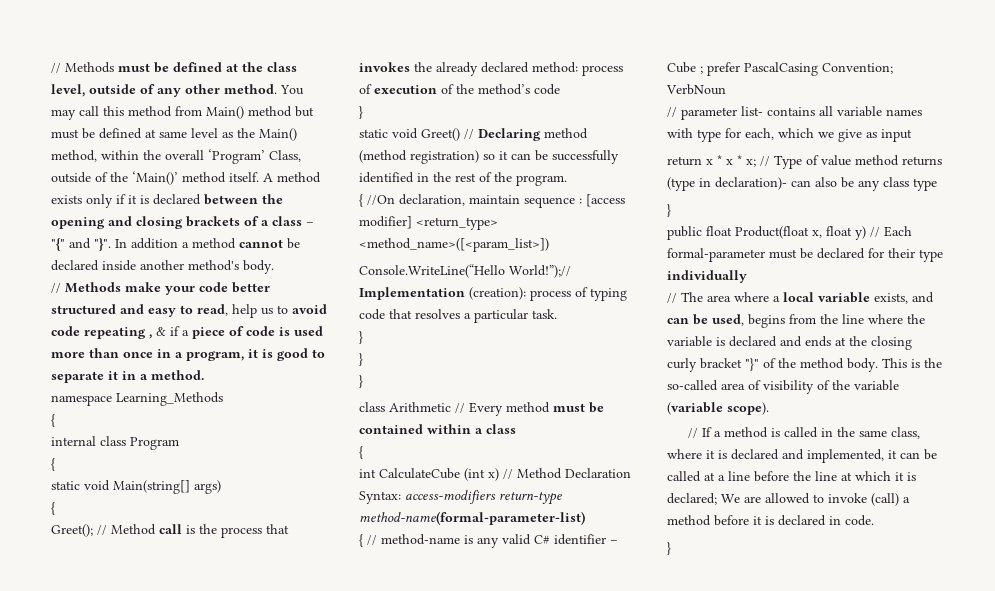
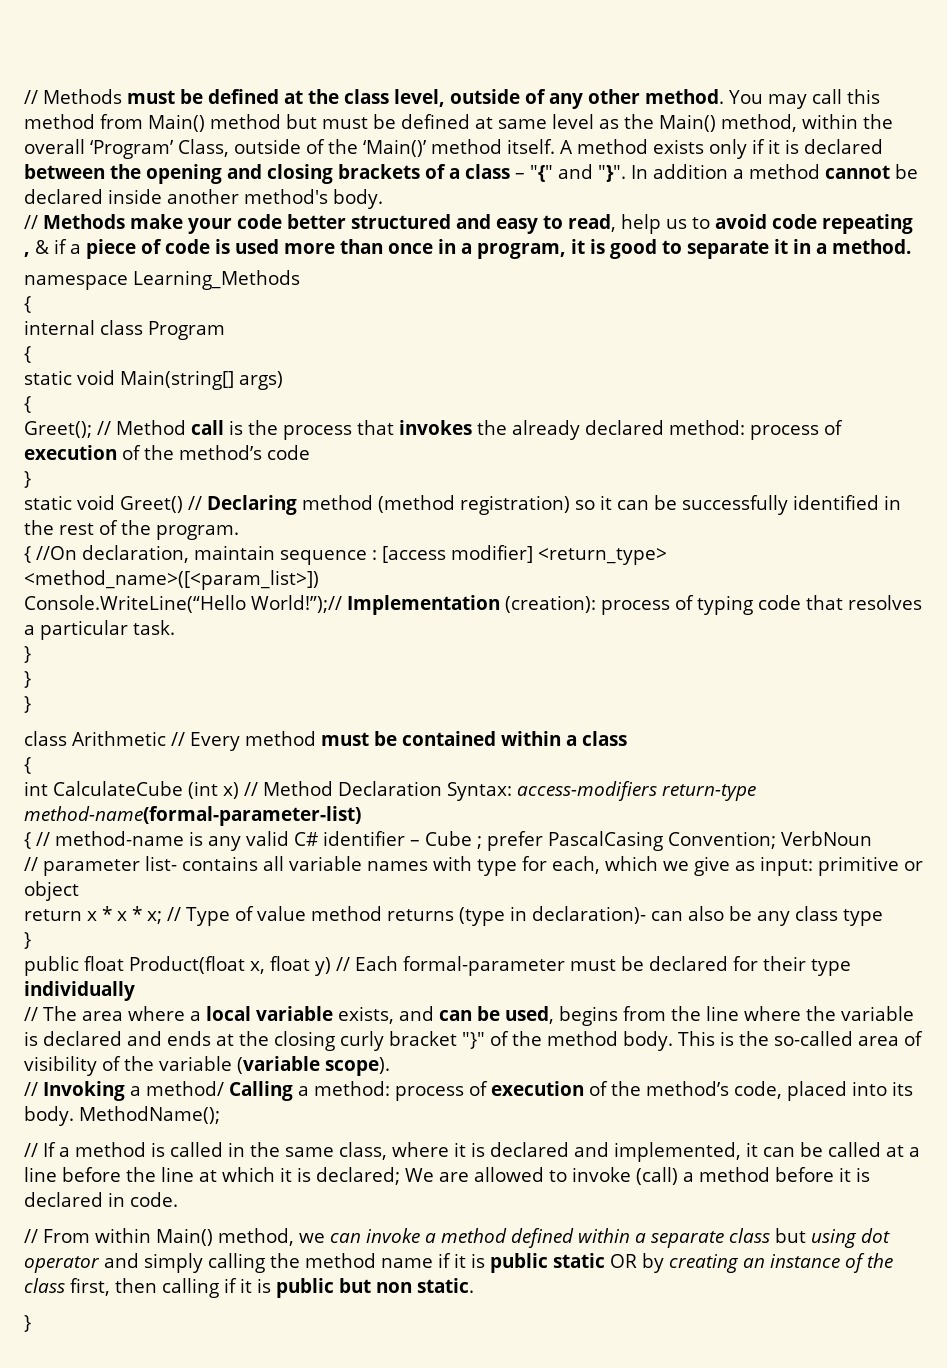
- // parameter list- contains all variable names with type for each, which we give as input
+ // parameter list- contains all variable names with type for each, which we give as input: primitive or object
+ // Invoking a method/ Calling a method: process of execution of the method’s code, placed into its body. MethodName();
+ // From within Main() method, we can invoke a method defined within a separate class but using dot operator and simply calling the method name if it is public static OR by creating an instance of the class first, then calling if it is public but non static.

